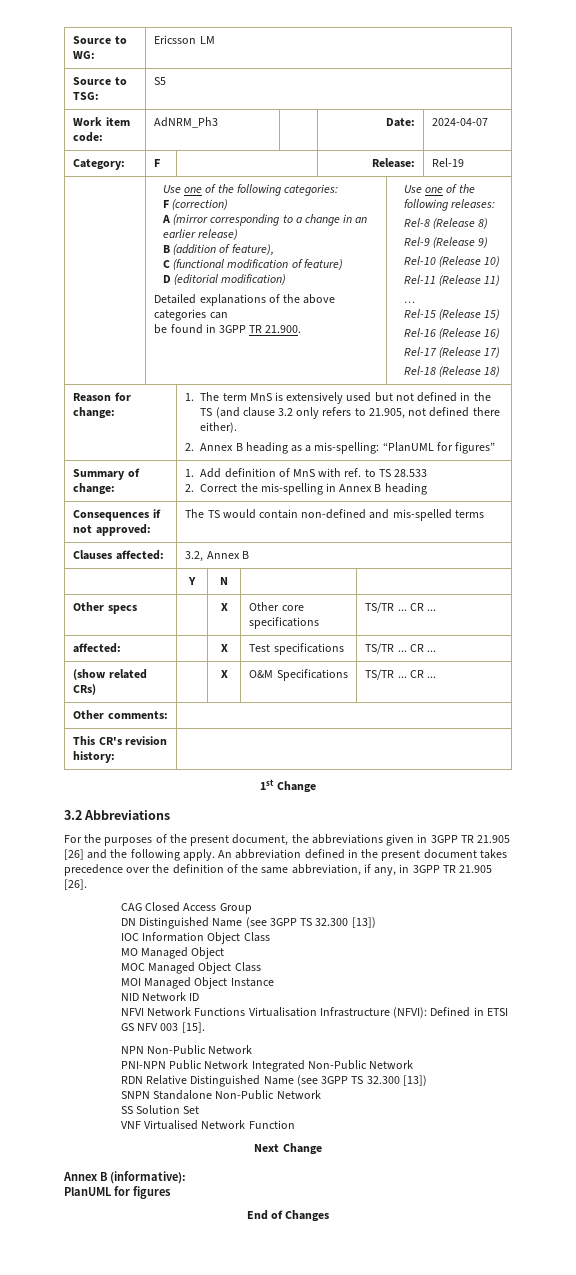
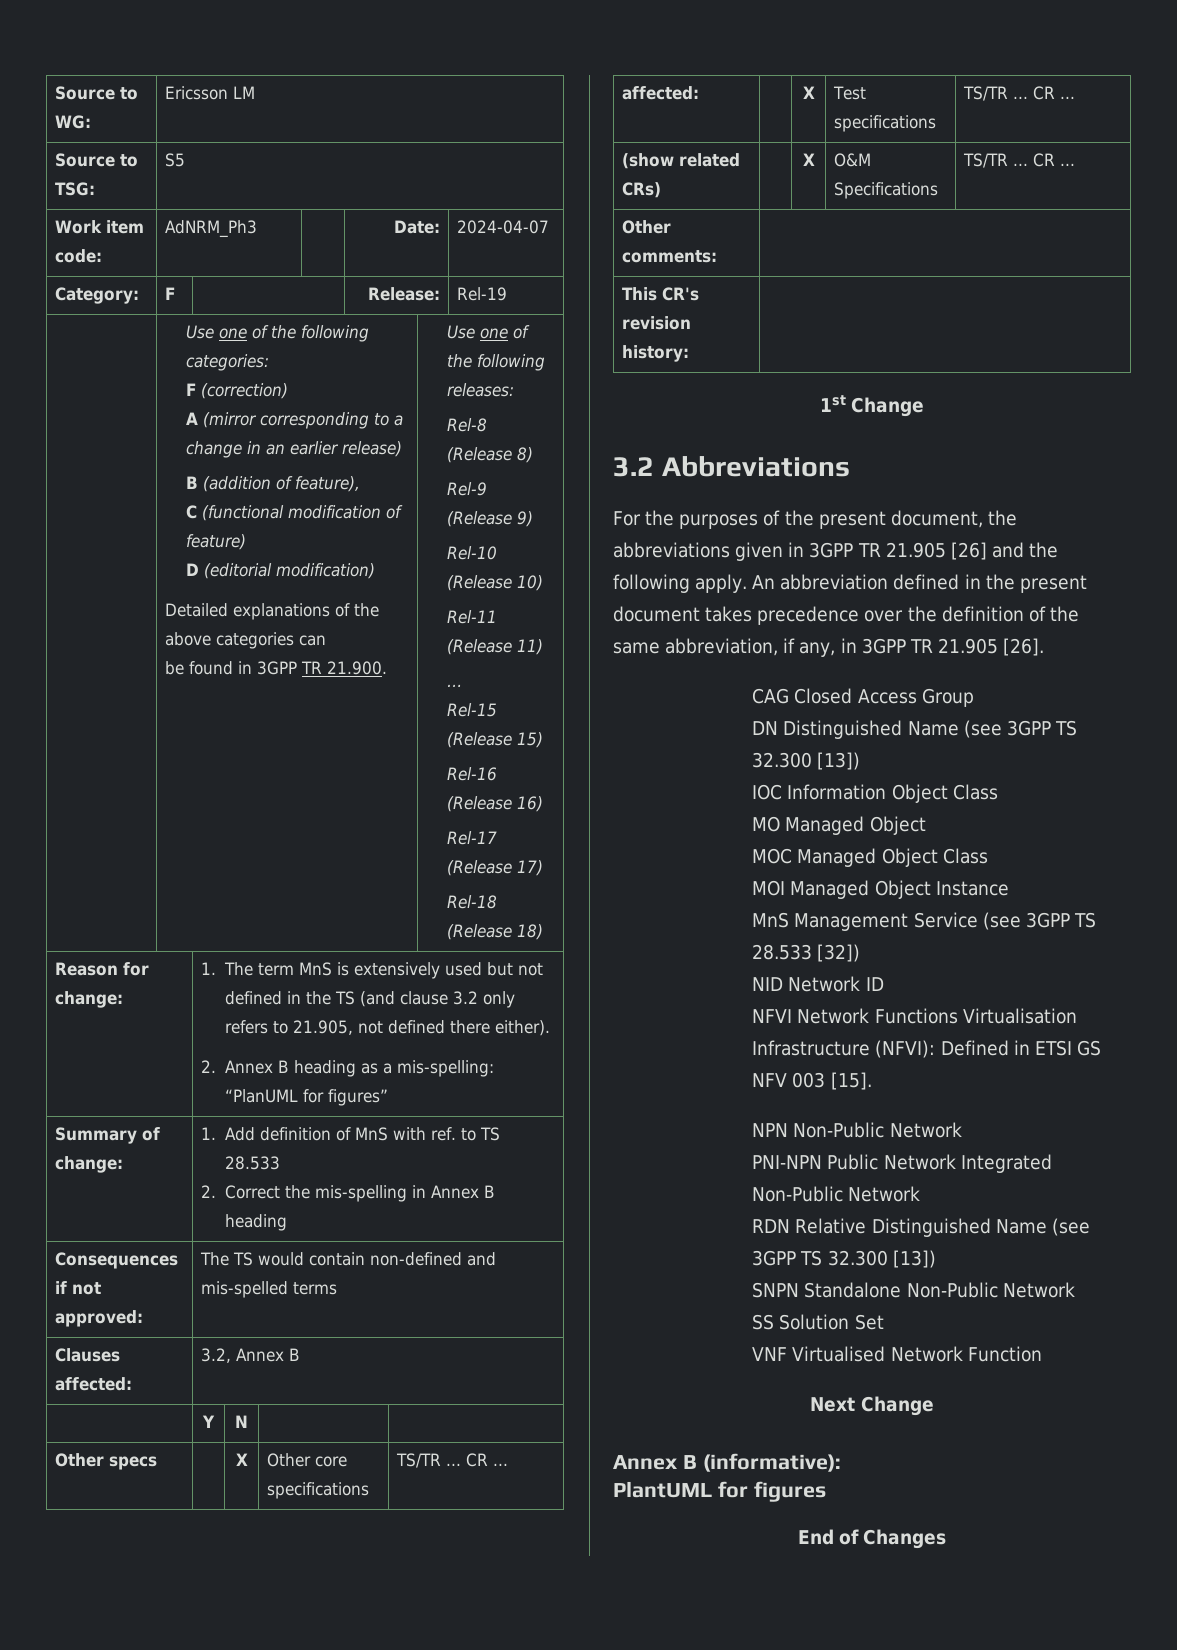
+ MnS Management Service (see 3GPP TS 28.533 [32])
- PlanUML for figures
+ PlantUML for figures

